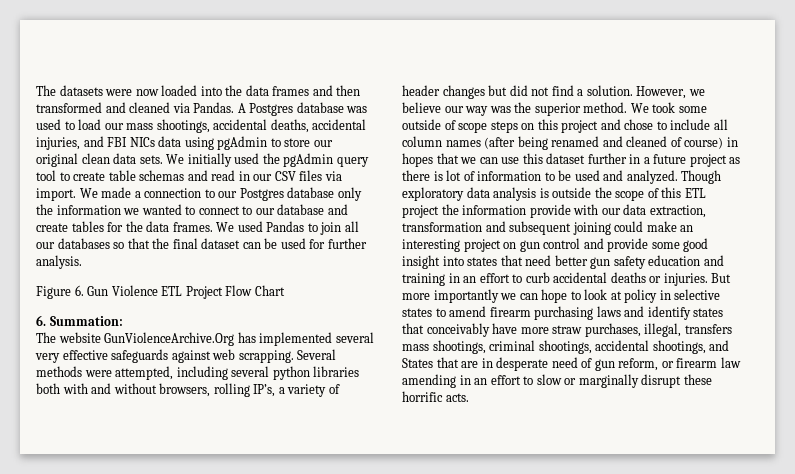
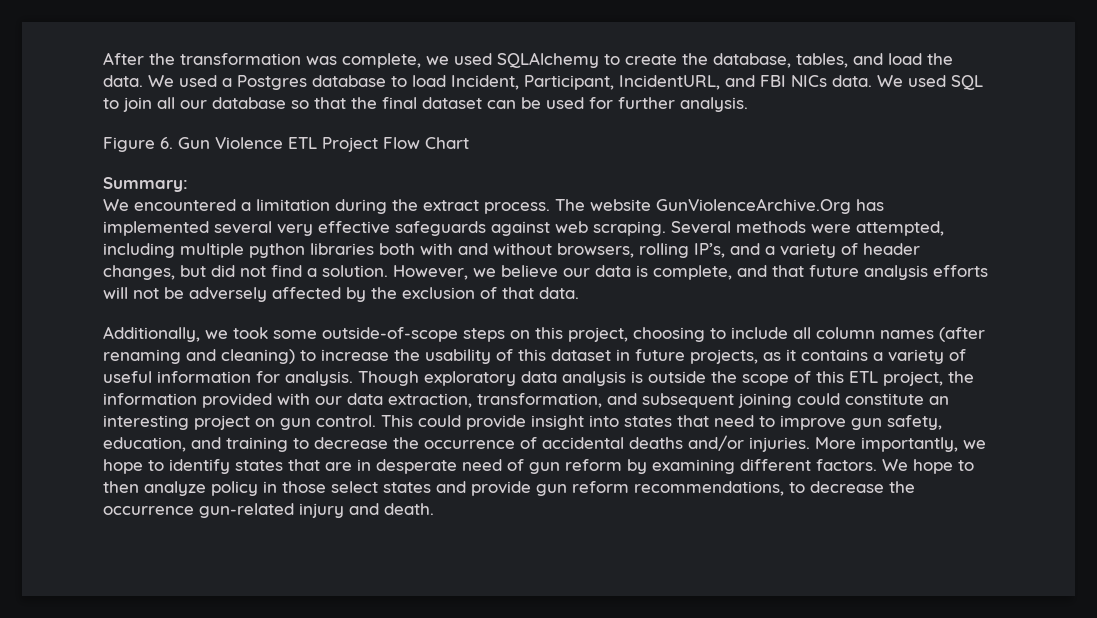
- The datasets were now loaded into the data frames and then transformed and cleaned via Pandas. A Postgres database was used to load our mass shootings, accidental deaths, accidental injuries, and FBI NICs data using pgAdmin to store our original clean data sets. We initially used the pgAdmin query tool to create table schemas and read in our CSV files via import. We made a connection to our Postgres database only the information we wanted to connect to our database and create tables for the data frames. We used Pandas to join all our databases so that the final dataset can be used for further analysis.
+ After the transformation was complete, we used SQLAlchemy to create the database, tables, and load the data. We used a Postgres database to load Incident, Participant, IncidentURL, and FBI NICs data. We used SQL to join all our database so that the final dataset can be used for further analysis.
- 6. Summation:
- The website GunViolenceArchive.Org has implemented several very effective safeguards against web scrapping.
+ Summary:
+ We encountered a limitation during the extract process. The website GunViolenceArchive.Org has implemented several very effective safeguards against web scraping.
- Several methods were attempted, including several python libraries both with and without browsers, rolling IP’s, a variety of header changes but did not find a solution.
+ Several methods were attempted, including multiple python libraries both with and without browsers, rolling IP’s, and a variety of header changes, but did not find a solution.
- However, we believe our way was the superior method. We took some outside of scope steps on this project and chose to include all column names (after being renamed and cleaned of course) in hopes that we can use this dataset further in a future project as there is lot of information to be used and analyzed.
+ However, we believe our data is complete, and that future analysis efforts will not be adversely affected by the exclusion of that data.
+ Additionally, we took some outside-of-scope steps on this project, choosing to include all column names (after renaming and cleaning) to increase the usability of this dataset in future projects, as it contains a variety of useful information for analysis.
- Though exploratory data analysis is outside the scope of this ETL project the information provide with our data extraction, transformation and subsequent joining could make an interesting project on gun control and provide some good insight into states that need better gun safety education and training in an effort to curb accidental deaths or injuries. But more importantly we can hope to look at policy in selective states to amend firearm purchasing laws and identify states that conceivably have more straw purchases, illegal, transfers mass shootings, criminal shootings, accidental shootings, and States that are in desperate need of gun reform, or firearm law amending in an effort to slow or marginally disrupt these horrific acts.
+ Though exploratory data analysis is outside the scope of this ETL project, the information provided with our data extraction, transformation, and subsequent joining could constitute an interesting project on gun control. This could provide insight into states that need to improve gun safety, education, and training to decrease the occurrence of accidental deaths and/or injuries. More importantly, we hope to identify states that are in desperate need of gun reform by examining different factors. We hope to then analyze policy in those select states and provide gun reform recommendations, to decrease the occurrence gun-related injury and death.

